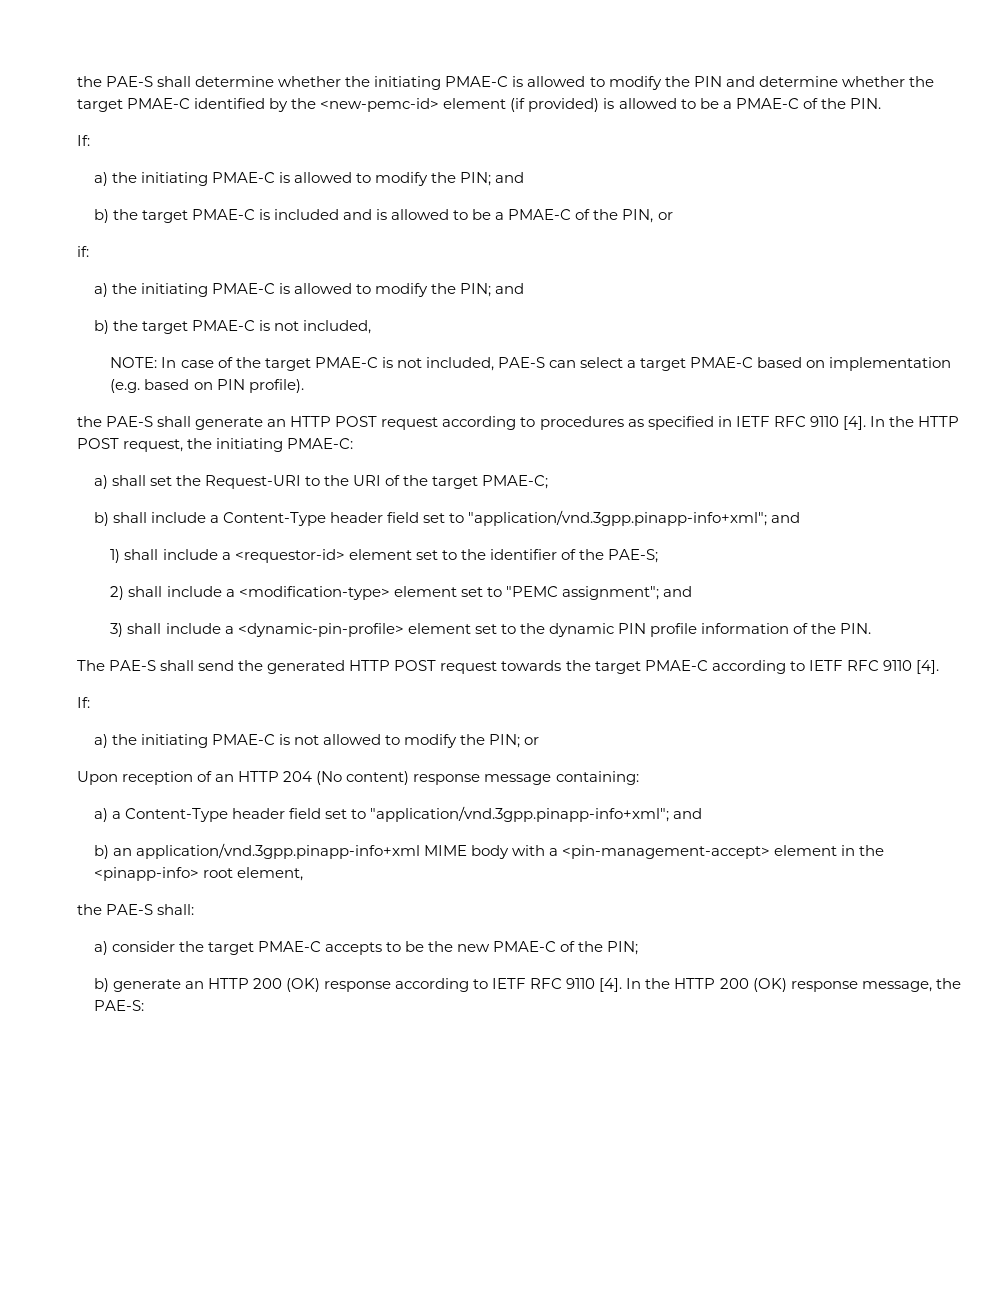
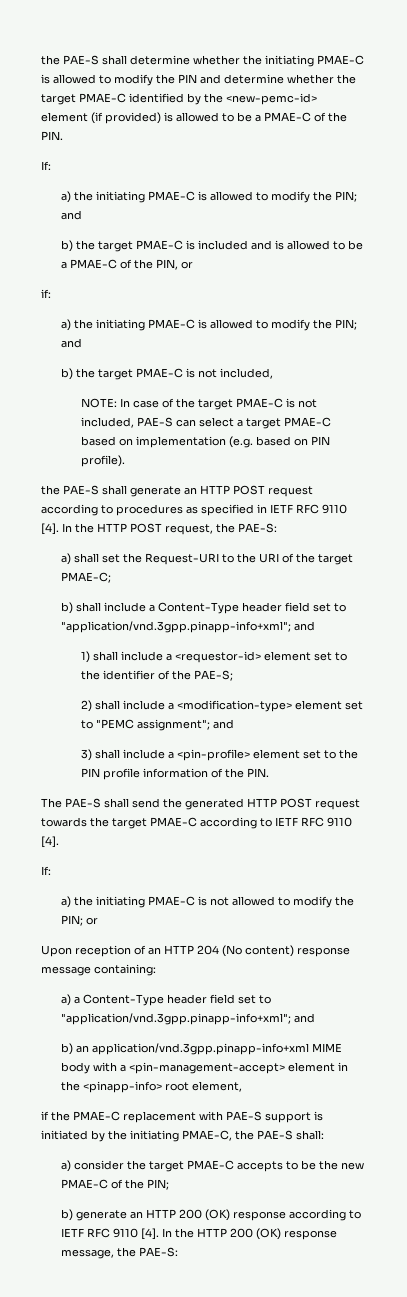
- In the HTTP POST request, the initiating PMAE-C:
+ In the HTTP POST request, the PAE-S:
- 3) shall include a <dynamic-pin-profile> element set to the dynamic PIN profile information of the PIN.
+ 3) shall include a <pin-profile> element set to the PIN profile information of the PIN.
- the PAE-S shall:
+ if the PMAE-C replacement with PAE-S support is initiated by the initiating PMAE-C, the PAE-S shall:

